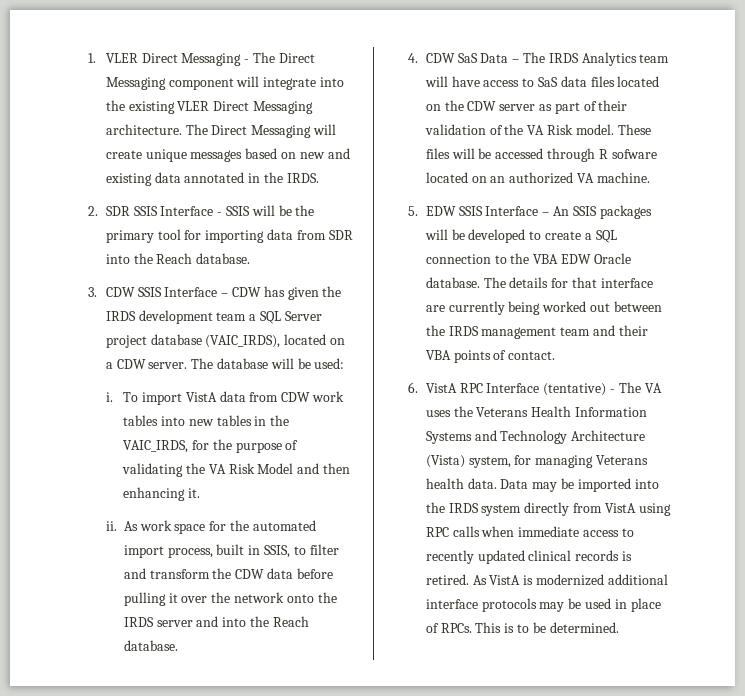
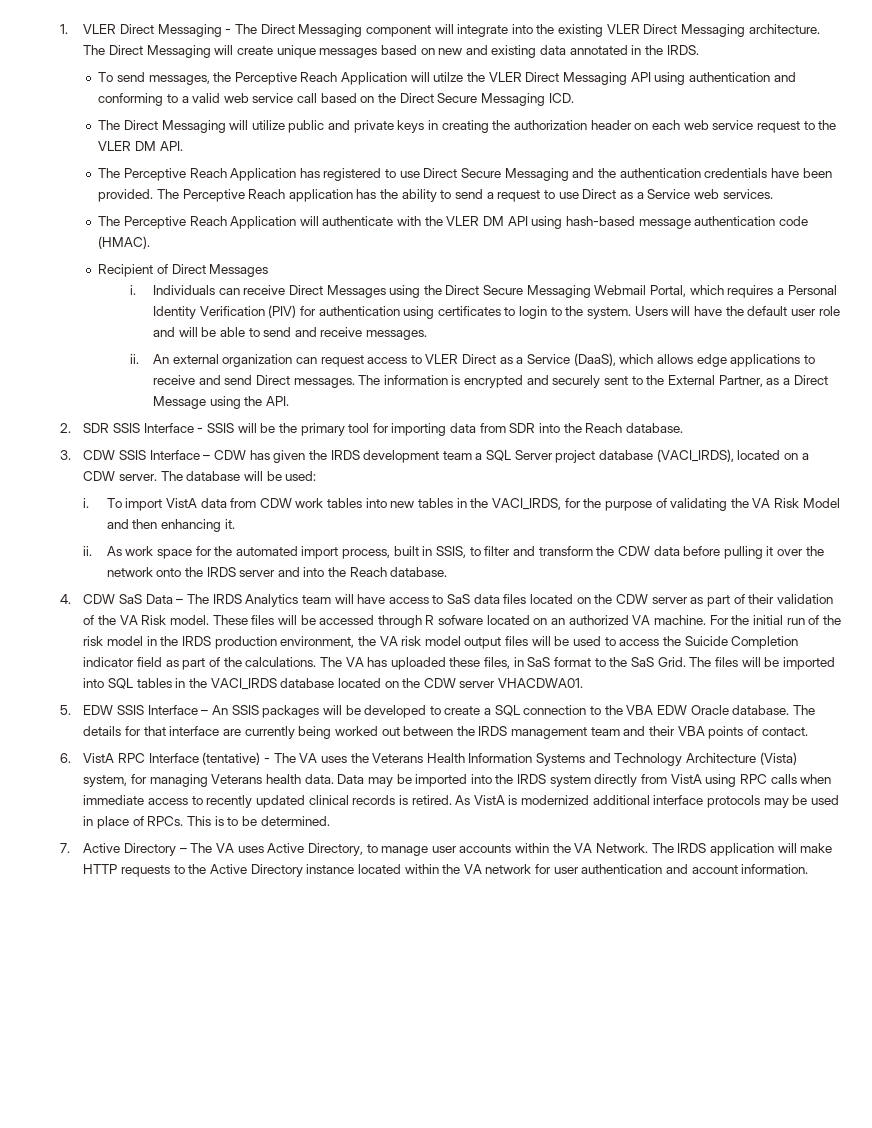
+ To send messages, the Perceptive Reach Application will utilze the VLER Direct Messaging API using authentication and conforming to a valid web service call based on the Direct Secure Messaging ICD.
+ The Direct Messaging will utilize public and private keys in creating the authorization header on each web service request to the VLER DM API.
+ The Perceptive Reach Application has registered to use Direct Secure Messaging and the authentication credentials have been provided. The Perceptive Reach application has the ability to send a request to use Direct as a Service web services.
+ The Perceptive Reach Application will authenticate with the VLER DM API using hash-based message authentication code (HMAC).
+ Recipient of Direct Messages
+ i. Individuals can receive Direct Messages using the Direct Secure Messaging Webmail Portal, which requires a Personal Identity Verification (PIV) for authentication using certificates to login to the system. Users will have the default user role and will be able to send and receive messages.
+ ii. An external organization can request access to VLER Direct as a Service (DaaS), which allows edge applications to receive and send Direct messages. The information is encrypted and securely sent to the External Partner, as a Direct Message using the API.
- 3. CDW SSIS Interface – CDW has given the IRDS development team a SQL Server project database (VAIC_IRDS), located on a CDW server.
+ 3. CDW SSIS Interface – CDW has given the IRDS development team a SQL Server project database (VACI_IRDS), located on a CDW server.
- To import VistA data from CDW work tables into new tables in the VAIC_IRDS, for the purpose of validating the VA Risk Model and then enhancing it.
+ To import VistA data from CDW work tables into new tables in the VACI_IRDS, for the purpose of validating the VA Risk Model and then enhancing it.
+ For the initial run of the risk model in the IRDS production environment, the VA risk model output files will be used to access the Suicide Completion indicator field as part of the calculations. The VA has uploaded these files, in SaS format to the SaS Grid. The files will be imported into SQL tables in the VACI_IRDS database located on the CDW server VHACDWA01.
+ 7. Active Directory – The VA uses Active Directory, to manage user accounts within the VA Network. The IRDS application will make HTTP requests to the Active Directory instance located within the VA network for user authentication and account information.

